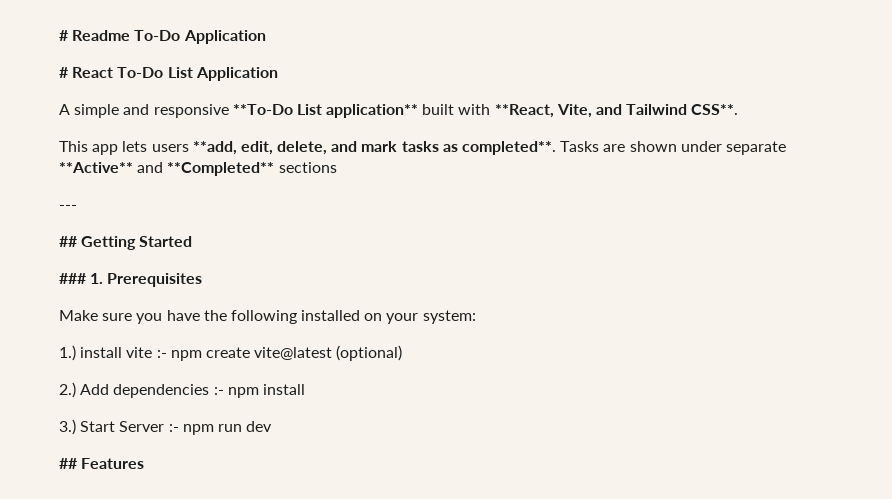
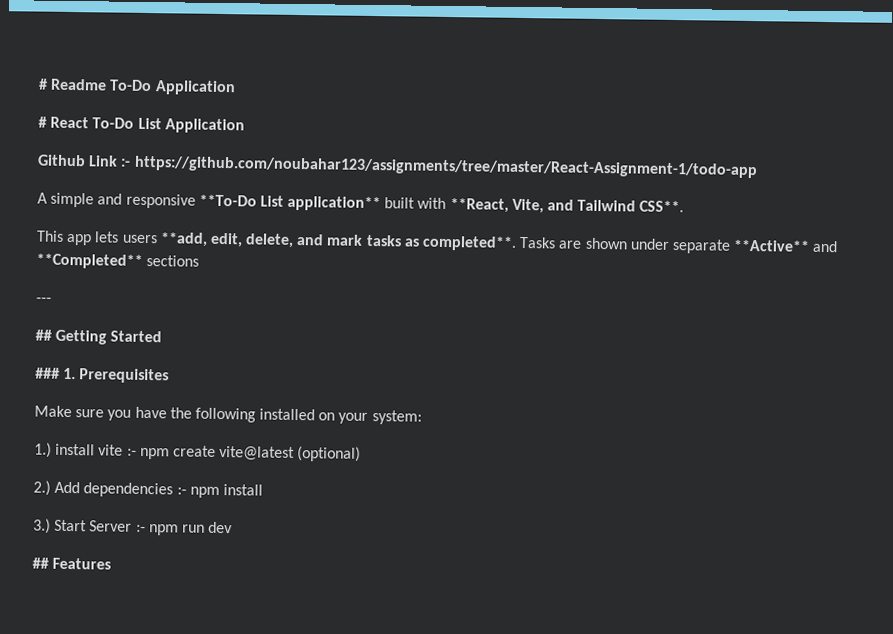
+ Github Link :- https://github.com/noubahar123/assignments/tree/master/React-Assignment-1/todo-app

